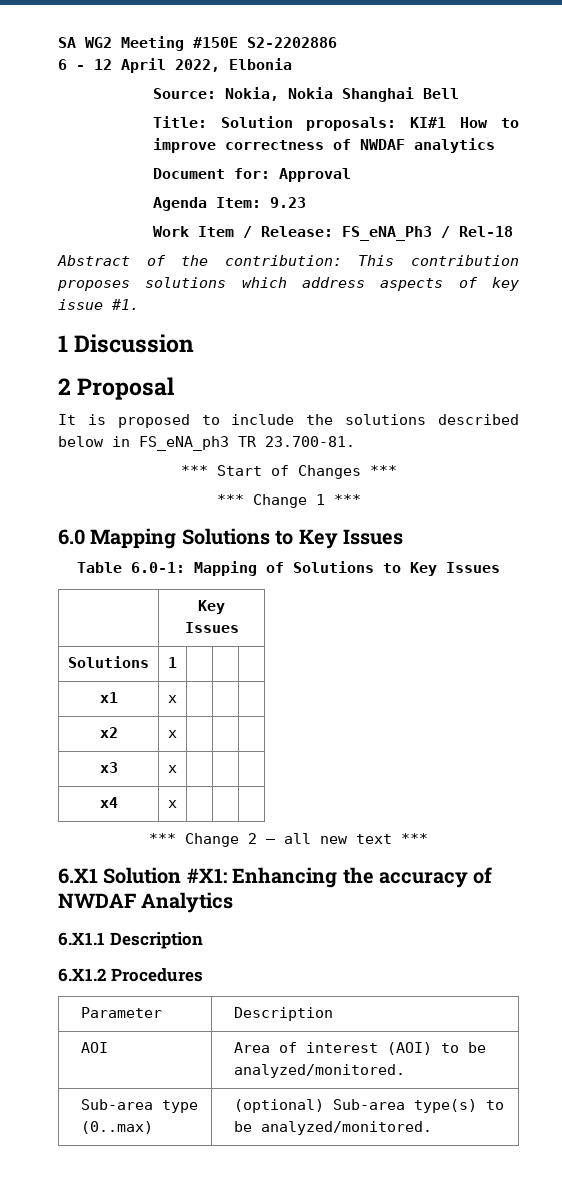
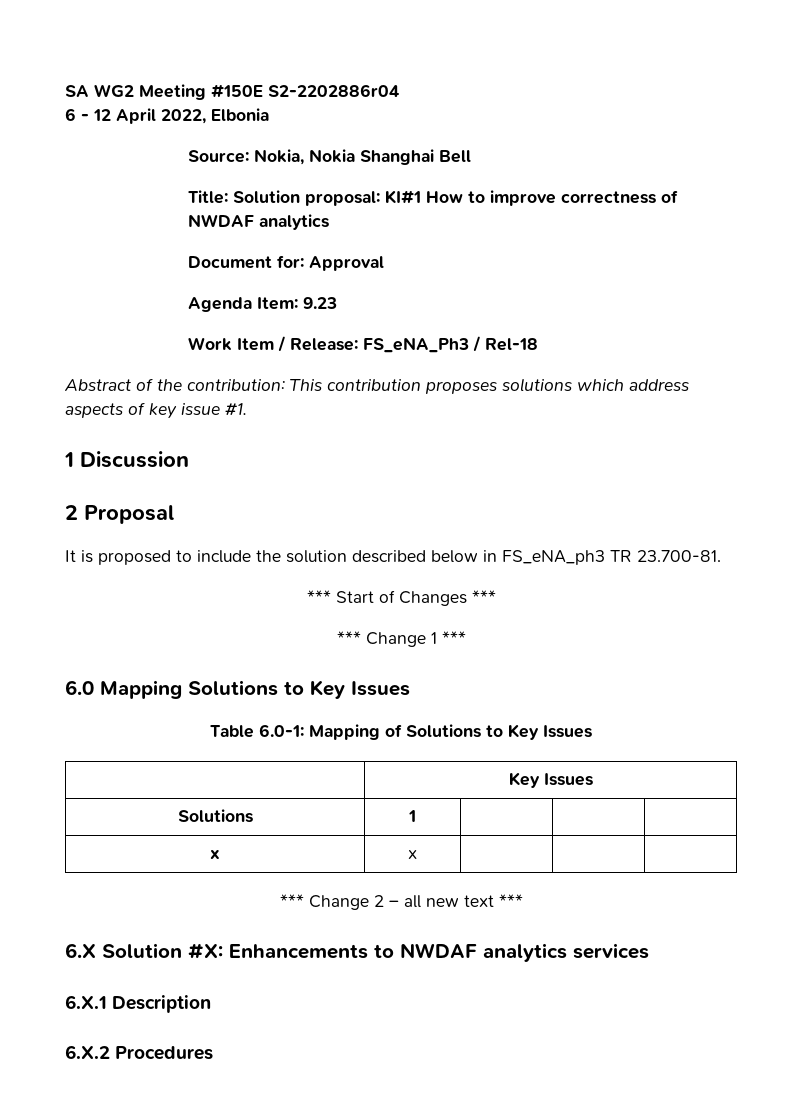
- SA WG2 Meeting #150E S2-2202886
+ SA WG2 Meeting #150E S2-2202886r04
- Title: Solution proposals: KI#1 How to improve correctness of NWDAF analytics
+ Title: Solution proposal: KI#1 How to improve correctness of NWDAF analytics
- It is proposed to include the solutions described below in FS_eNA_ph3 TR 23.700-81.
+ It is proposed to include the solution described below in FS_eNA_ph3 TR 23.700-81.
- x1 | x | | |
- x2 | x | | |
- x3 | x | | |
- x4 | x | | |
+ x | x | | |
- 6.X1 Solution #X1: Enhancing the accuracy of NWDAF Analytics
- 6.X1.1 Description
- 6.X1.2 Procedures
+ 6.X Solution #X: Enhancements to NWDAF analytics services
+ 6.X.1 Description
+ 6.X.2 Procedures
- Parameter | Description
- AOI | Area of interest (AOI) to be analyzed/monitored.
- Sub-area type (0..max) | (optional) Sub-area type(s) to be analyzed/monitored.

